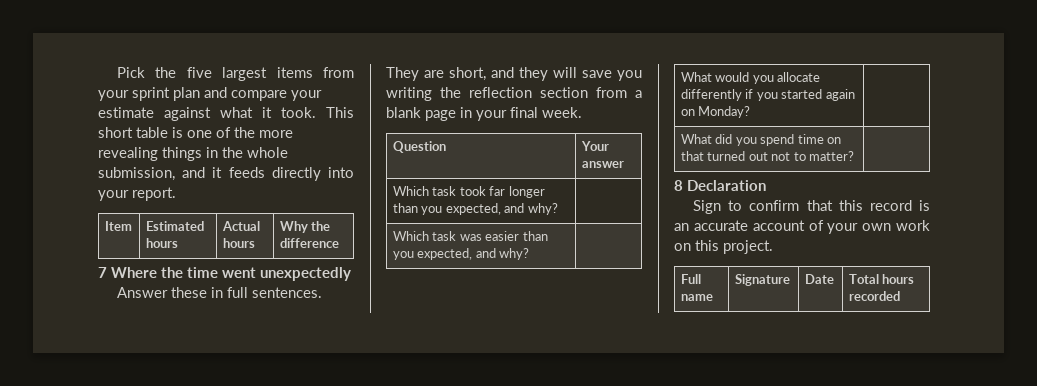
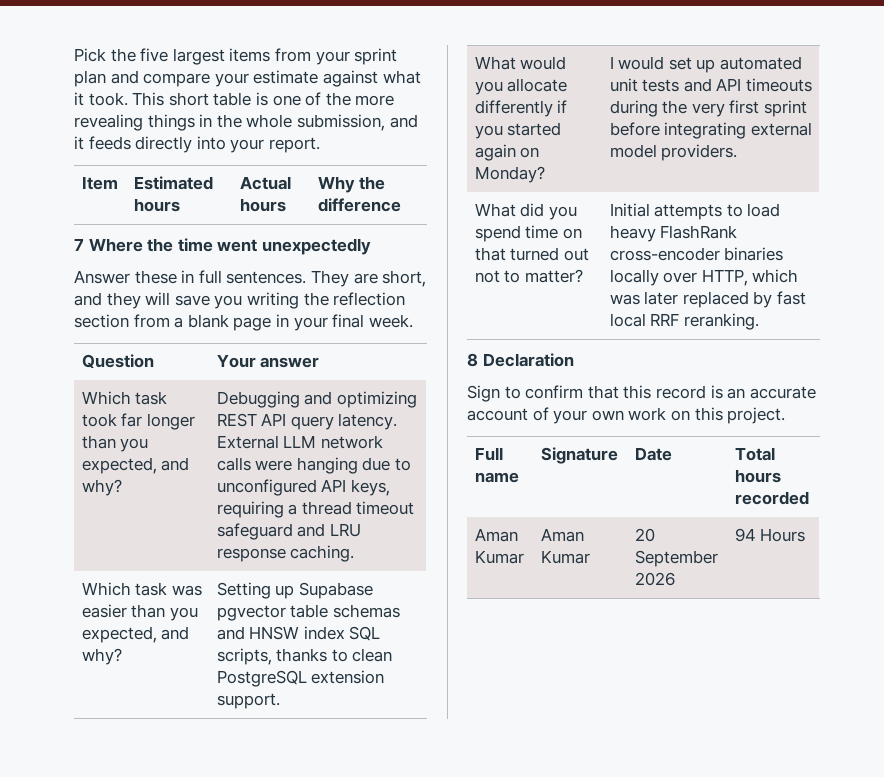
- Which task took far longer than you expected, and why? |
+ Which task took far longer than you expected, and why? | Debugging and optimizing REST API query latency. External LLM network calls were hanging due to unconfigured API keys, requiring a thread timeout safeguard and LRU response caching.
- Which task was easier than you expected, and why? |
+ Which task was easier than you expected, and why? | Setting up Supabase pgvector table schemas and HNSW index SQL scripts, thanks to clean PostgreSQL extension support.
- What would you allocate differently if you started again on Monday? |
+ What would you allocate differently if you started again on Monday? | I would set up automated unit tests and API timeouts during the very first sprint before integrating external model providers.
- What did you spend time on that turned out not to matter? |
+ What did you spend time on that turned out not to matter? | Initial attempts to load heavy FlashRank cross-encoder binaries locally over HTTP, which was later replaced by fast local RRF reranking.
+ Aman Kumar | Aman Kumar | 20 September 2026 | 94 Hours

